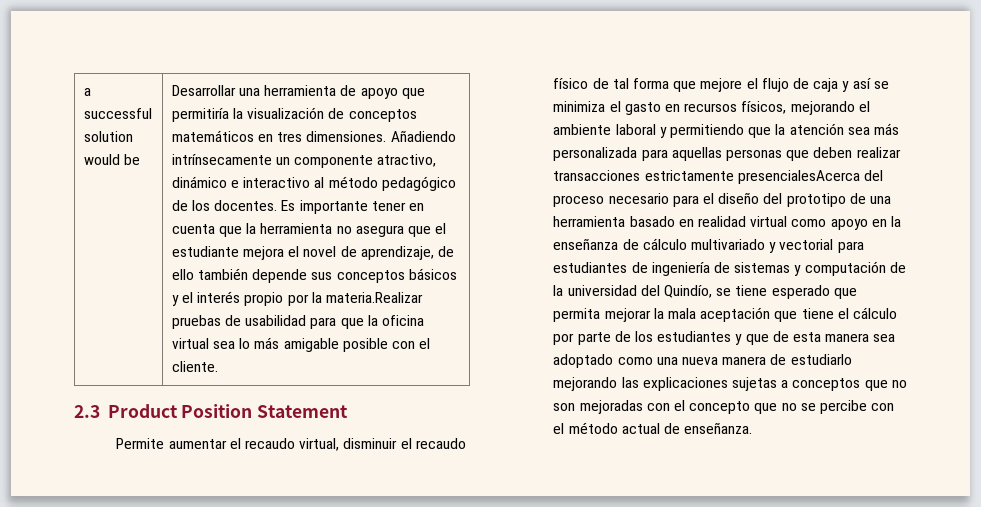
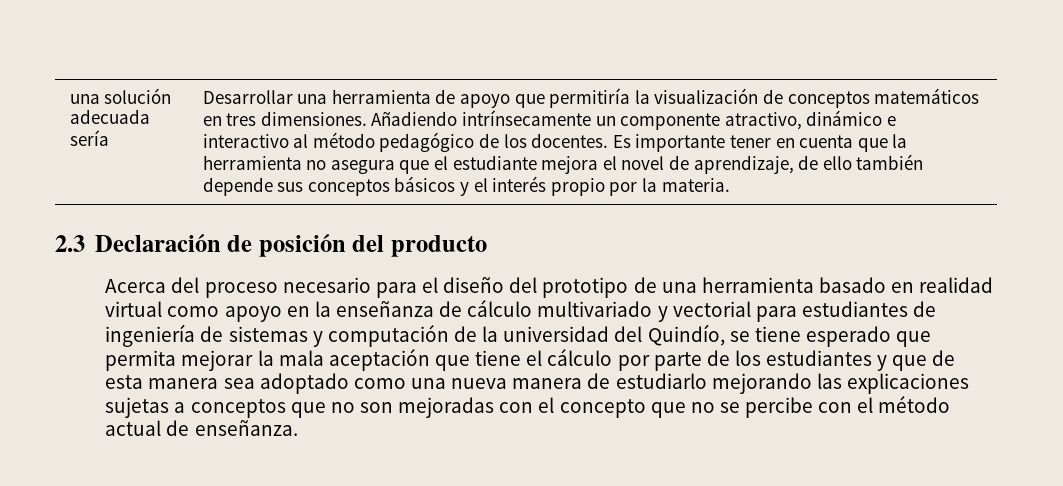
- a successful solution would be
+ una solución adecuada sería
- Es importante tener en cuenta que la herramienta no asegura que el estudiante mejora el novel de aprendizaje, de ello también depende sus conceptos básicos y el interés propio por la materia.Realizar pruebas de usabilidad para que la oficina virtual sea lo más amigable posible con el cliente.
- 2.3 Product Position Statement
- Permite aumentar el recaudo virtual, disminuir el recaudo físico de tal forma que mejore el flujo de caja y así se minimiza el gasto en recursos físicos, mejorando el ambiente laboral y permitiendo que la atención sea más personalizada para aquellas personas que deben realizar transacciones estrictamente presencialesAcerca del proceso necesario para el diseño del prototipo de una herramienta basado en realidad virtual como apoyo en la enseñanza de cálculo multivariado y vectorial para estudiantes de ingeniería de sistemas y computación de la universidad del Quindío, se tiene esperado que permita mejorar la mala aceptación que tiene el cálculo por parte de los estudiantes y que de esta manera sea adoptado como una nueva manera de estudiarlo mejorando las explicaciones sujetas a conceptos que no son mejoradas con el concepto que no se percibe con el método actual de enseñanza.
+ Es importante tener en cuenta que la herramienta no asegura que el estudiante mejora el novel de aprendizaje, de ello también depende sus conceptos básicos y el interés propio por la materia.
+ 2.3 Declaración de posición del producto
+ Acerca del proceso necesario para el diseño del prototipo de una herramienta basado en realidad virtual como apoyo en la enseñanza de cálculo multivariado y vectorial para estudiantes de ingeniería de sistemas y computación de la universidad del Quindío, se tiene esperado que permita mejorar la mala aceptación que tiene el cálculo por parte de los estudiantes y que de esta manera sea adoptado como una nueva manera de estudiarlo mejorando las explicaciones sujetas a conceptos que no son mejoradas con el concepto que no se percibe con el método actual de enseñanza.

